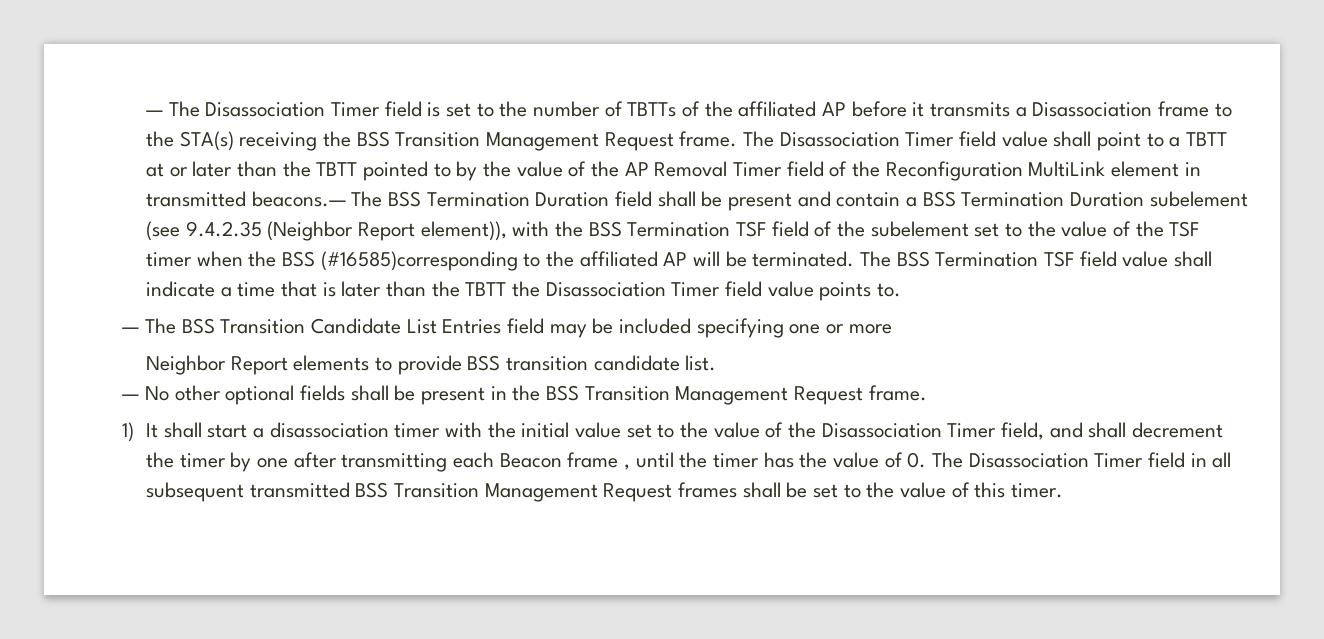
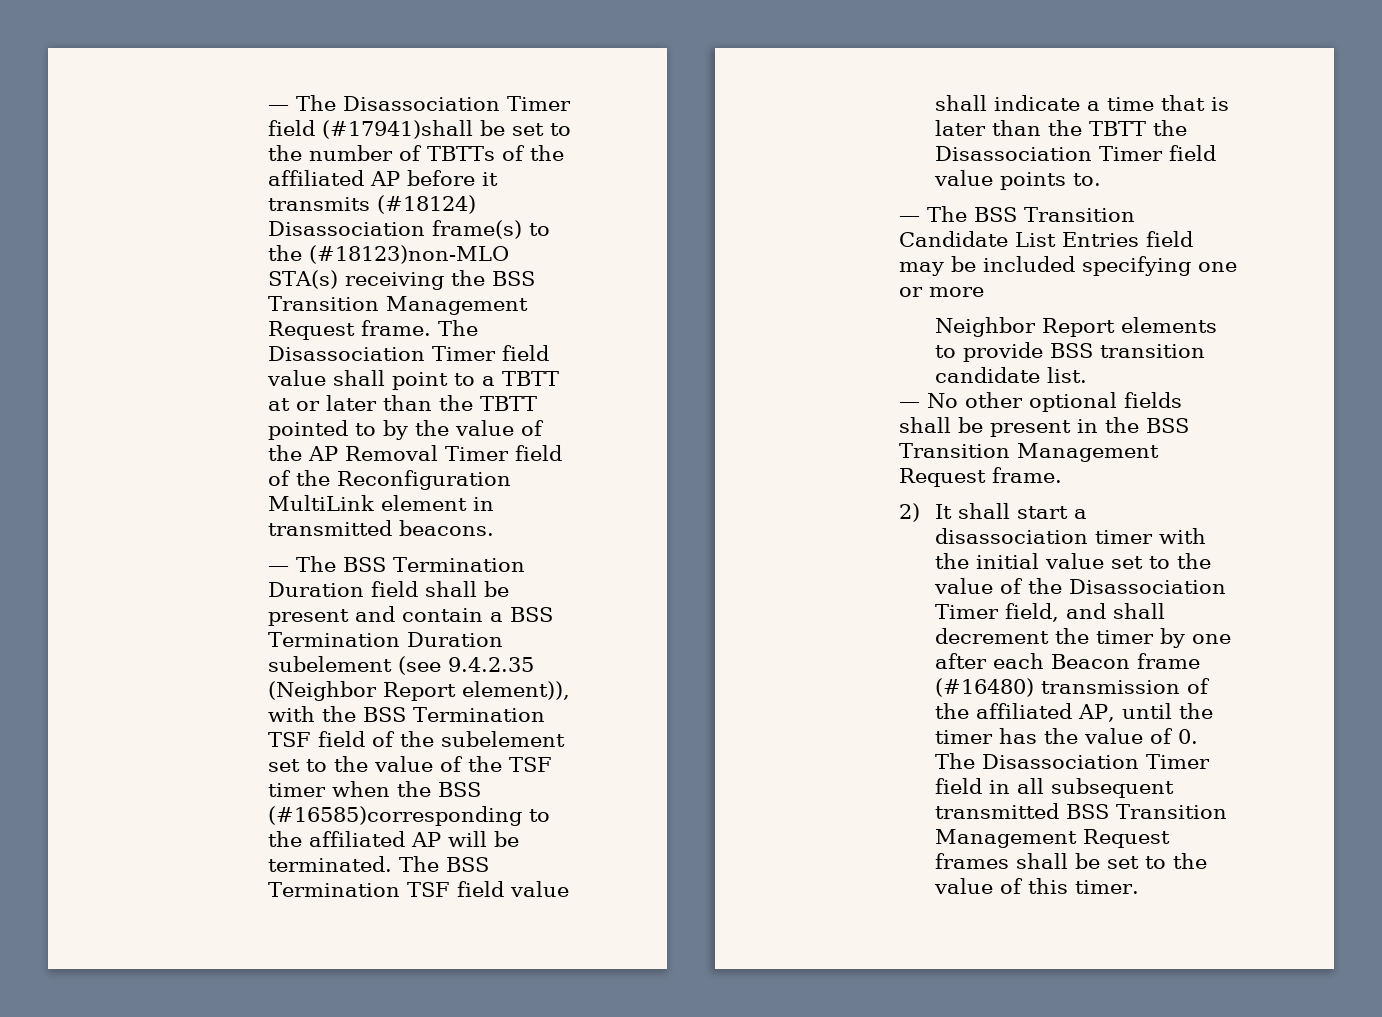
- — The Disassociation Timer field is set to the number of TBTTs of the affiliated AP before it transmits a Disassociation frame to the STA(s) receiving the BSS Transition Management Request frame.
+ — The Disassociation Timer field (#17941)shall be set to the number of TBTTs of the affiliated AP before it transmits (#18124) Disassociation frame(s) to the (#18123)non-MLO STA(s) receiving the BSS Transition Management Request frame.
- The Disassociation Timer field value shall point to a TBTT at or later than the TBTT pointed to by the value of the AP Removal Timer field of the Reconfiguration MultiLink element in transmitted beacons.— The BSS Termination Duration field shall be present and contain a BSS Termination Duration subelement (see 9.4.2.35 (Neighbor Report element)), with the BSS Termination TSF field of the subelement set to the value of the TSF timer when the BSS (#16585)corresponding to the affiliated AP will be terminated.
+ The Disassociation Timer field value shall point to a TBTT at or later than the TBTT pointed to by the value of the AP Removal Timer field of the Reconfiguration MultiLink element in transmitted beacons.
+ — The BSS Termination Duration field shall be present and contain a BSS Termination Duration subelement (see 9.4.2.35 (Neighbor Report element)), with the BSS Termination TSF field of the subelement set to the value of the TSF timer when the BSS (#16585)corresponding to the affiliated AP will be terminated.
- 1) It shall start a disassociation timer with the initial value set to the value of the Disassociation Timer field, and shall decrement the timer by one after transmitting each Beacon frame , until the timer has the value of 0. The Disassociation Timer field in all subsequent transmitted BSS Transition Management Request frames shall be set to the value of this timer.
+ 2) It shall start a disassociation timer with the initial value set to the value of the Disassociation Timer field, and shall decrement the timer by one after each Beacon frame (#16480) transmission of the affiliated AP, until the timer has the value of 0. The Disassociation Timer field in all subsequent transmitted BSS Transition Management Request frames shall be set to the value of this timer.

